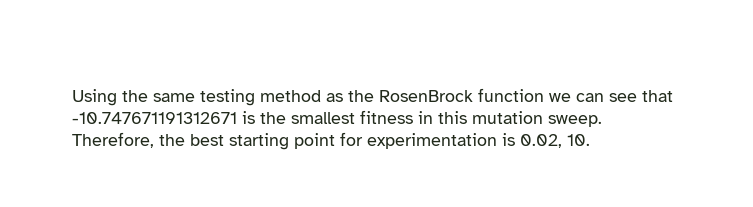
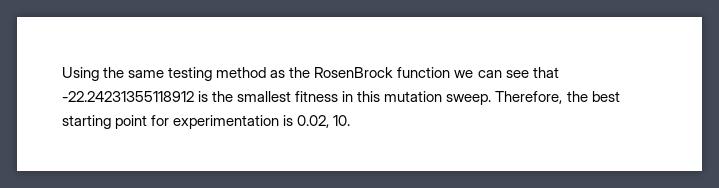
- Using the same testing method as the RosenBrock function we can see that -10.747671191312671 is the smallest fitness in this mutation sweep.
+ Using the same testing method as the RosenBrock function we can see that -22.24231355118912 is the smallest fitness in this mutation sweep.

